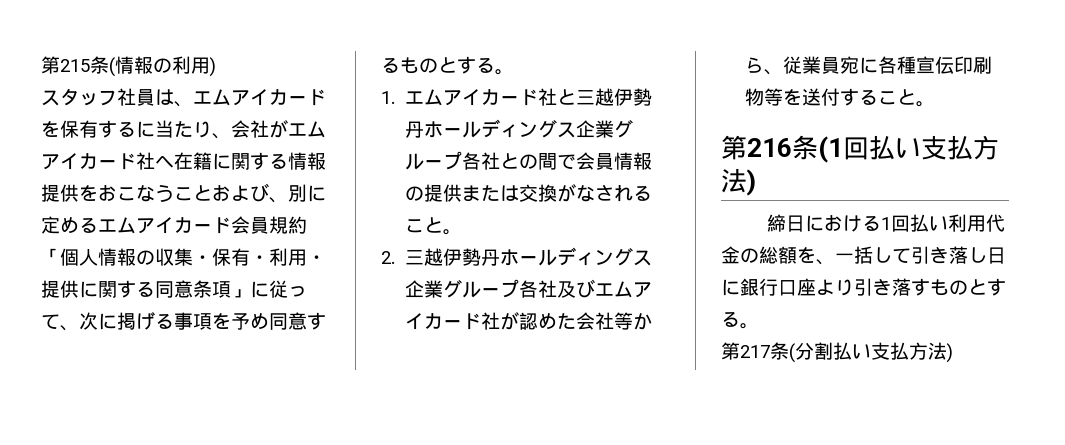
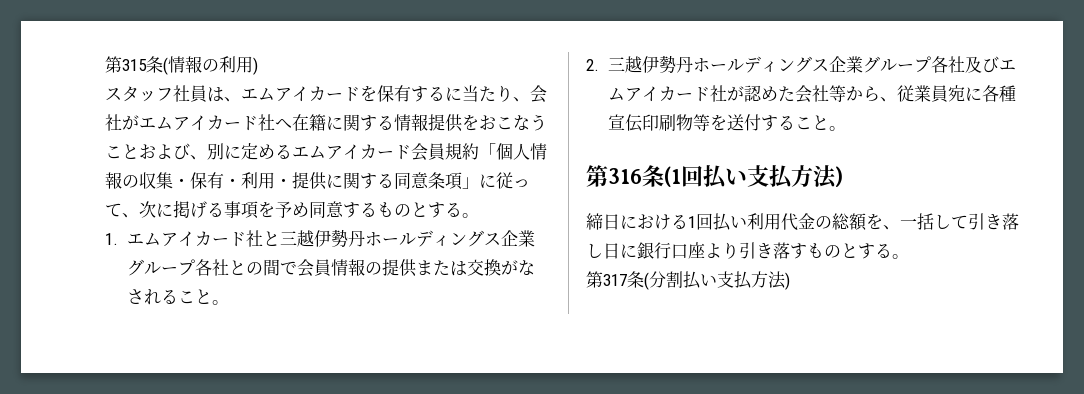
- 第215条(情報の利用)
+ 第315条(情報の利用)
- 第216条(1回払い支払方法)
+ 第316条(1回払い支払方法)
- 第217条(分割払い支払方法)
+ 第317条(分割払い支払方法)

